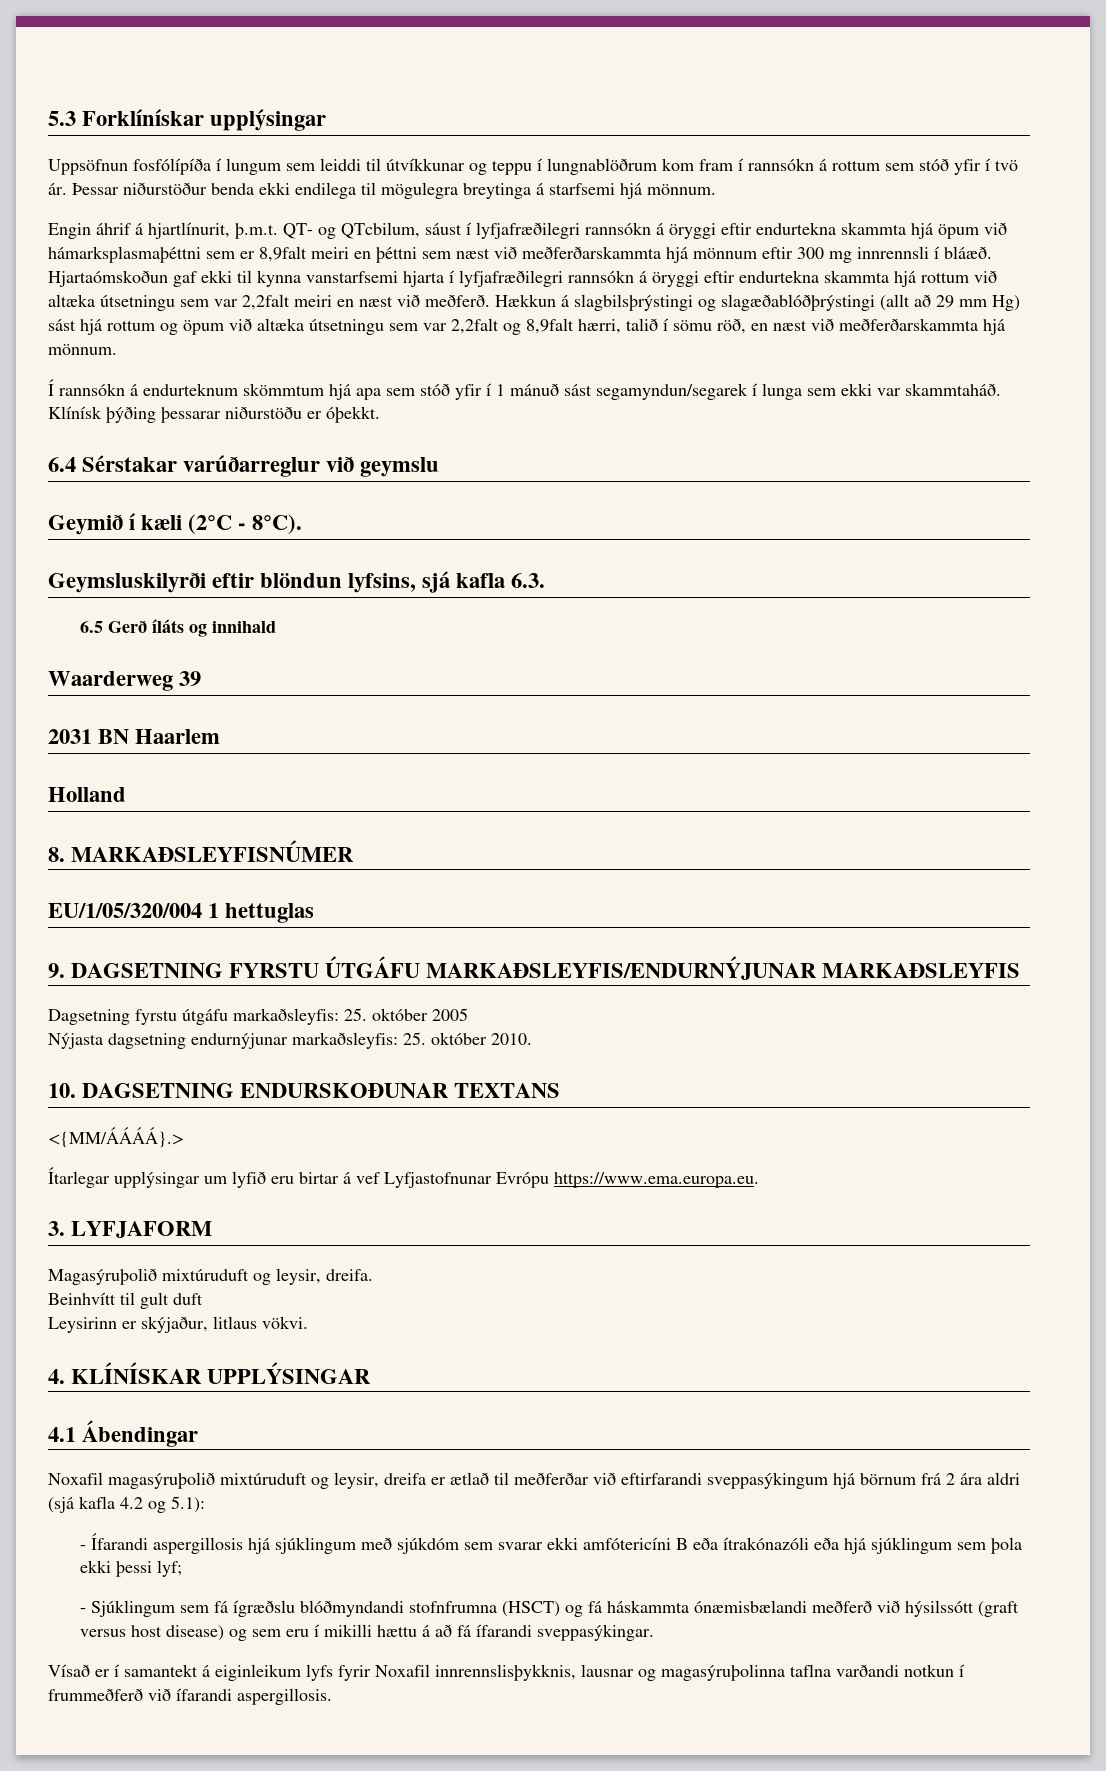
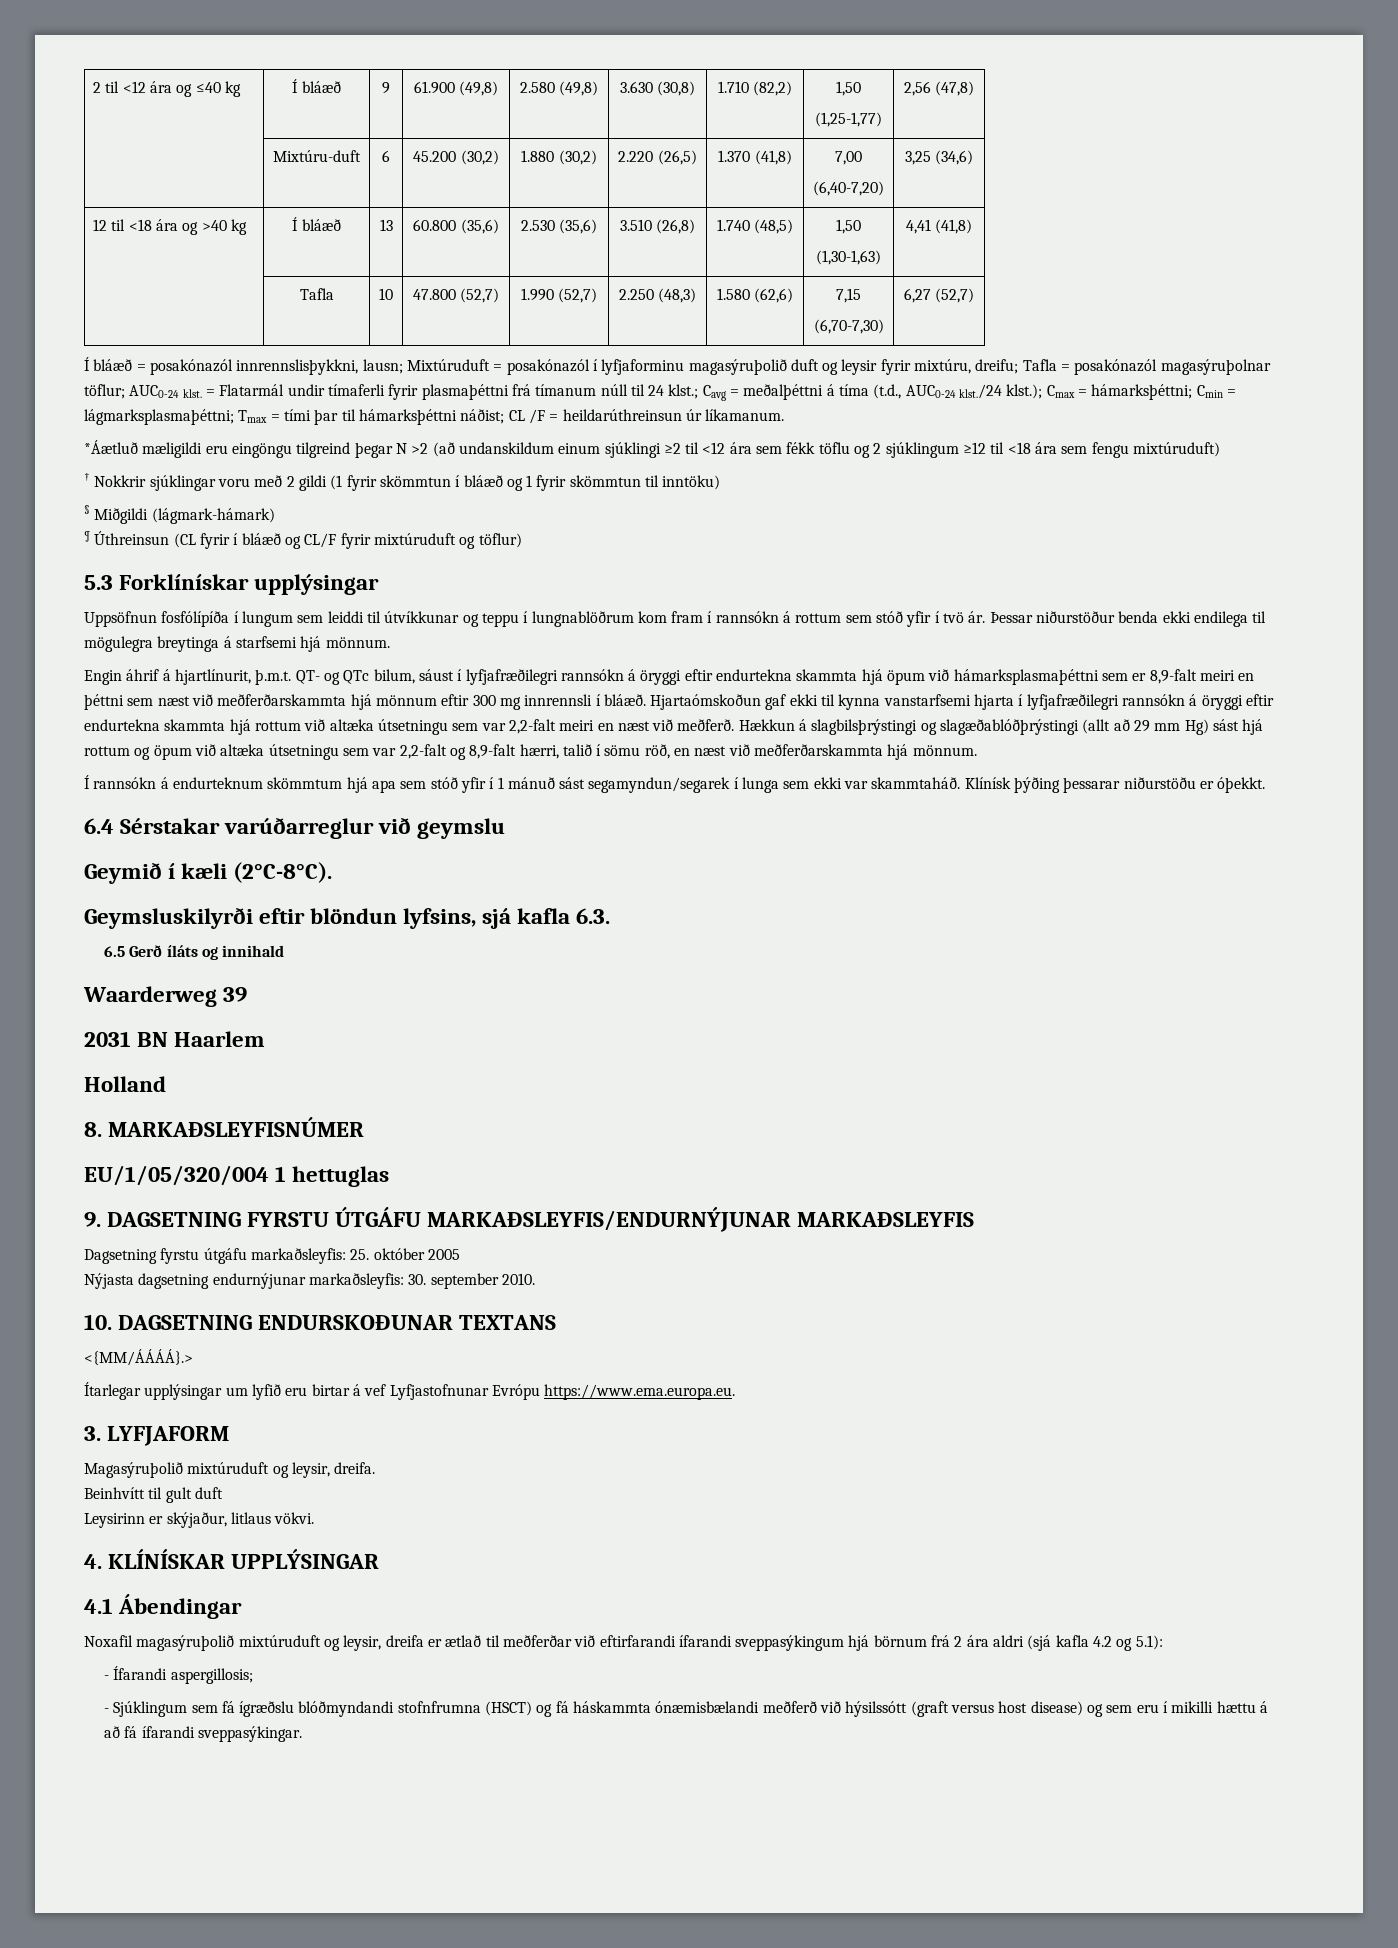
+ 2 til <12 ára og ≤40 kg | Í bláæð | 9 | 61.900 (49,8) | 2.580 (49,8) | 3.630 (30,8) | 1.710 (82,2) | 1,50
+ (1,25-1,77) | 2,56 (47,8)
+ | Mixtúru-duft | 6 | 45.200 (30,2) | 1.880 (30,2) | 2.220 (26,5) | 1.370 (41,8) | 7,00
+ (6,40-7,20) | 3,25 (34,6)
+ 12 til <18 ára og >40 kg | Í bláæð | 13 | 60.800 (35,6) | 2.530 (35,6) | 3.510 (26,8) | 1.740 (48,5) | 1,50
+ (1,30-1,63) | 4,41 (41,8)
+ | Tafla | 10 | 47.800 (52,7) | 1.990 (52,7) | 2.250 (48,3) | 1.580 (62,6) | 7,15
+ (6,70-7,30) | 6,27 (52,7)
+ Í bláæð = posakónazól innrennslisþykkni, lausn; Mixtúruduft = posakónazól í lyfjaforminu magasýruþolið duft og leysir fyrir mixtúru, dreifu; Tafla = posakónazól magasýruþolnar töflur; AUC0-24 klst. = Flatarmál undir tímaferli fyrir plasmaþéttni frá tímanum núll til 24 klst.; Cavg = meðalþéttni á tíma (t.d., AUC0-24 klst./24 klst.); Cmax = hámarksþéttni; Cmin = lágmarksplasmaþéttni; Tmax = tími þar til hámarksþéttni náðist; CL /F = heildarúthreinsun úr líkamanum.
+ *Áætluð mæligildi eru eingöngu tilgreind þegar N >2 (að undanskildum einum sjúklingi ≥2 til <12 ára sem fékk töflu og 2 sjúklingum ≥12 til <18 ára sem fengu mixtúruduft)
+ † Nokkrir sjúklingar voru með 2 gildi (1 fyrir skömmtun í bláæð og 1 fyrir skömmtun til inntöku)
+ § Miðgildi (lágmark-hámark)
+ ¶ Úthreinsun (CL fyrir í bláæð og CL/F fyrir mixtúruduft og töflur)
- Engin áhrif á hjartlínurit, þ.m.t. QT- og QTcbilum, sáust í lyfjafræðilegri rannsókn á öryggi eftir endurtekna skammta hjá öpum við hámarksplasmaþéttni sem er 8,9falt meiri en þéttni sem næst við meðferðarskammta hjá mönnum eftir 300 mg innrennsli í bláæð.
+ Engin áhrif á hjartlínurit, þ.m.t. QT- og QTc bilum, sáust í lyfjafræðilegri rannsókn á öryggi eftir endurtekna skammta hjá öpum við hámarksplasmaþéttni sem er 8,9-falt meiri en þéttni sem næst við meðferðarskammta hjá mönnum eftir 300 mg innrennsli í bláæð.
- Hjartaómskoðun gaf ekki til kynna vanstarfsemi hjarta í lyfjafræðilegri rannsókn á öryggi eftir endurtekna skammta hjá rottum við altæka útsetningu sem var 2,2falt meiri en næst við meðferð.
+ Hjartaómskoðun gaf ekki til kynna vanstarfsemi hjarta í lyfjafræðilegri rannsókn á öryggi eftir endurtekna skammta hjá rottum við altæka útsetningu sem var 2,2-falt meiri en næst við meðferð.
- Hækkun á slagbilsþrýstingi og slagæðablóðþrýstingi (allt að 29 mm Hg) sást hjá rottum og öpum við altæka útsetningu sem var 2,2falt og 8,9falt hærri, talið í sömu röð, en næst við meðferðarskammta hjá mönnum.
+ Hækkun á slagbilsþrýstingi og slagæðablóðþrýstingi (allt að 29 mm Hg) sást hjá rottum og öpum við altæka útsetningu sem var 2,2-falt og 8,9-falt hærri, talið í sömu röð, en næst við meðferðarskammta hjá mönnum.
- Geymið í kæli (2°C - 8°C).
+ Geymið í kæli (2°C-8°C).
- Nýjasta dagsetning endurnýjunar markaðsleyfis: 25. október 2010.
+ Nýjasta dagsetning endurnýjunar markaðsleyfis: 30. september 2010.
- Noxafil magasýruþolið mixtúruduft og leysir, dreifa er ætlað til meðferðar við eftirfarandi sveppasýkingum hjá börnum frá 2 ára aldri (sjá kafla 4.2 og 5.1):
+ Noxafil magasýruþolið mixtúruduft og leysir, dreifa er ætlað til meðferðar við eftirfarandi ífarandi sveppasýkingum hjá börnum frá 2 ára aldri (sjá kafla 4.2 og 5.1):
- - Ífarandi aspergillosis hjá sjúklingum með sjúkdóm sem svarar ekki amfótericíni B eða ítrakónazóli eða hjá sjúklingum sem þola ekki þessi lyf;
+ - Ífarandi aspergillosis;
- Vísað er í samantekt á eiginleikum lyfs fyrir Noxafil innrennslisþykknis, lausnar og magasýruþolinna taflna varðandi notkun í frummeðferð við ífarandi aspergillosis.

